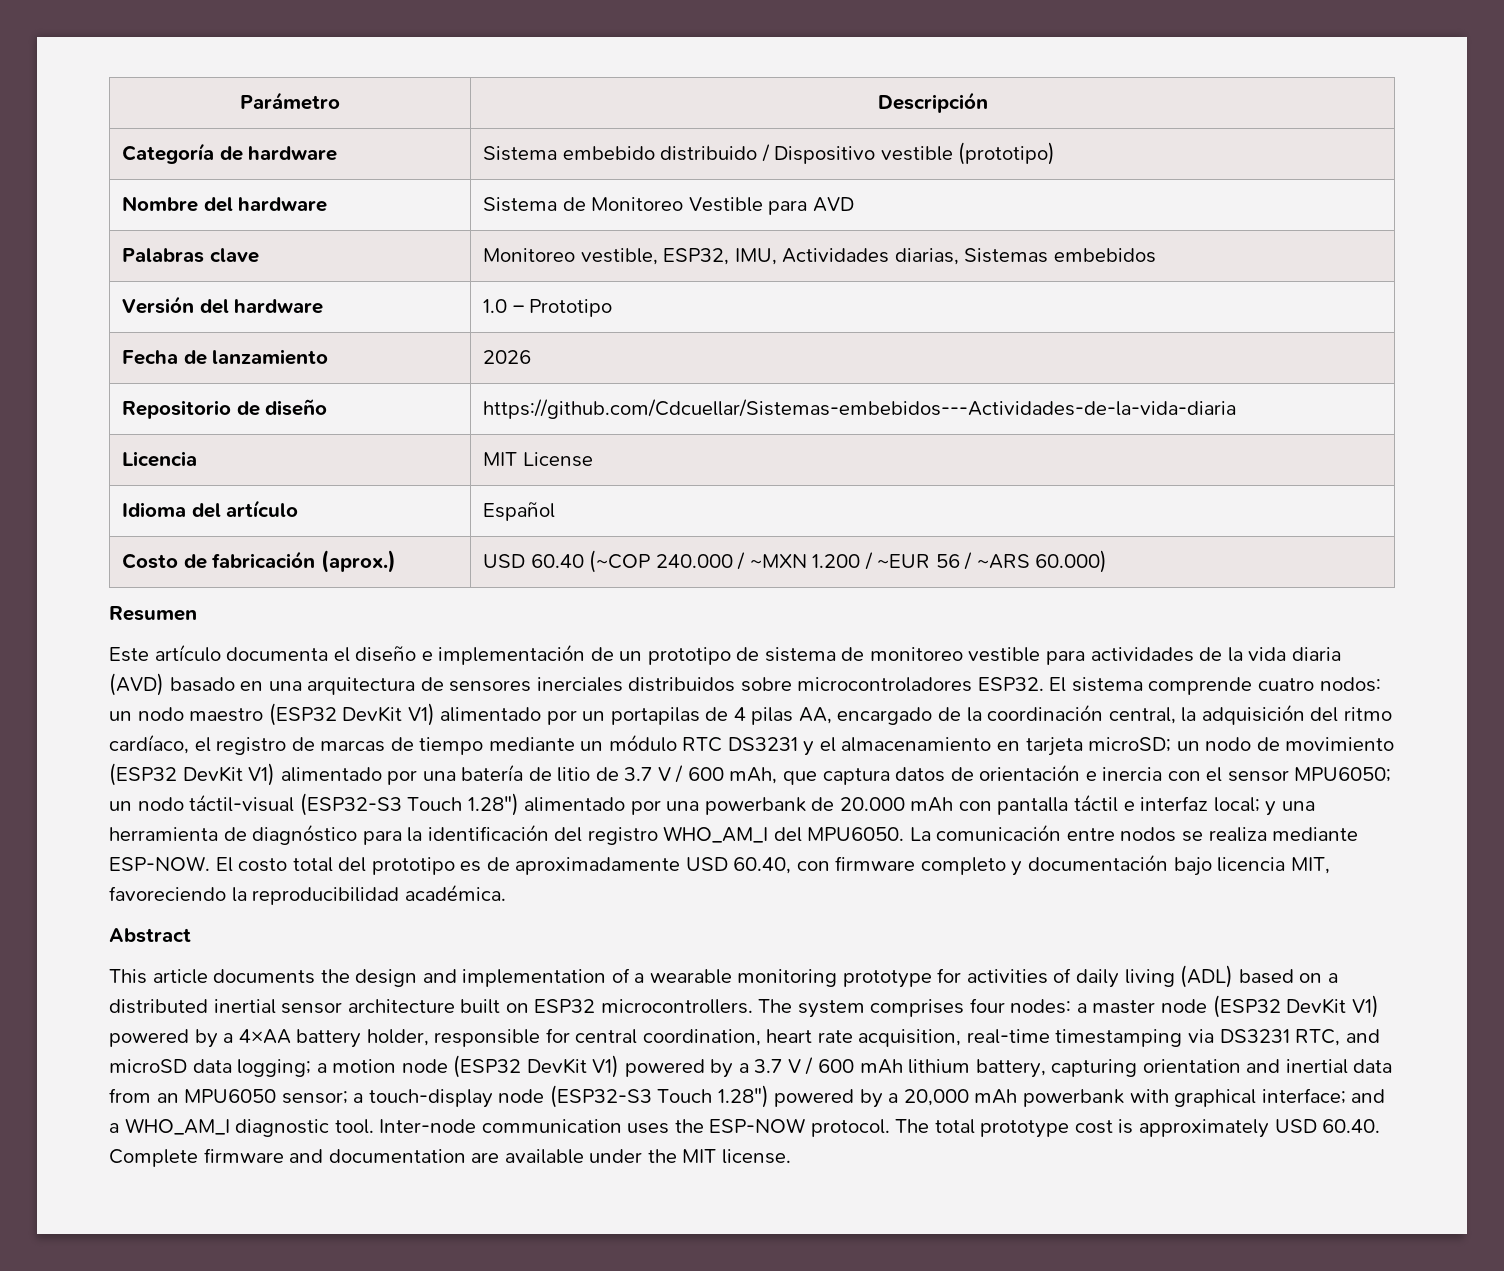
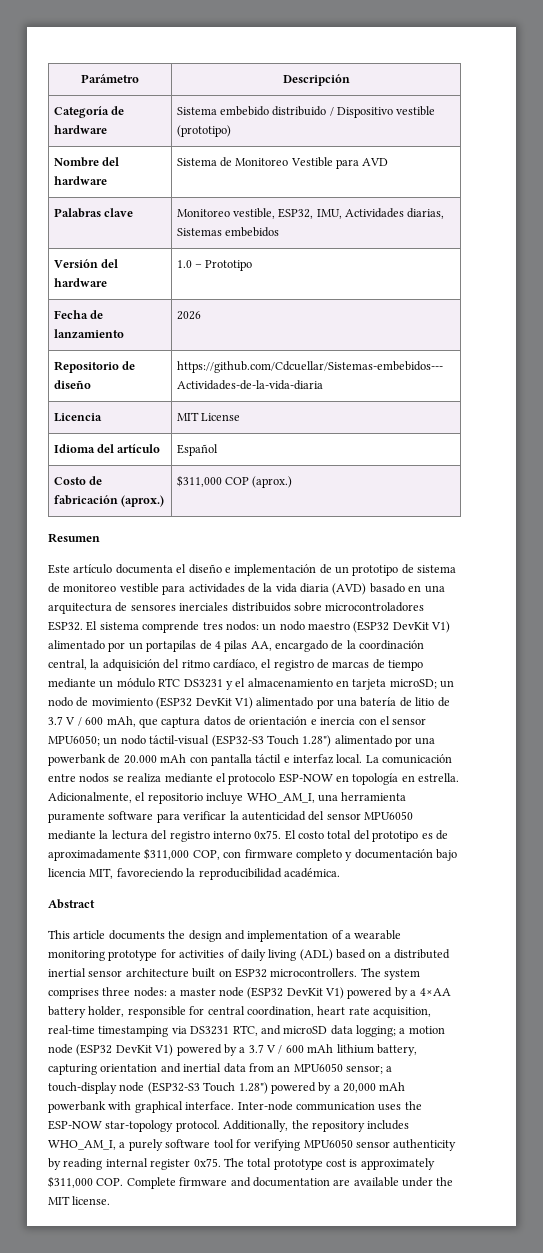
- Costo de fabricación (aprox.) | USD 60.40 (~COP 240.000 / ~MXN 1.200 / ~EUR 56 / ~ARS 60.000)
+ Costo de fabricación (aprox.) | $311,000 COP (aprox.)
- El sistema comprende cuatro nodos:
+ El sistema comprende tres nodos:
- un nodo táctil-visual (ESP32-S3 Touch 1.28") alimentado por una powerbank de 20.000 mAh con pantalla táctil e interfaz local; y una herramienta de diagnóstico para la identificación del registro WHO_AM_I del MPU6050.
+ un nodo táctil-visual (ESP32-S3 Touch 1.28") alimentado por una powerbank de 20.000 mAh con pantalla táctil e interfaz local.
- La comunicación entre nodos se realiza mediante ESP-NOW.
+ La comunicación entre nodos se realiza mediante el protocolo ESP-NOW en topología en estrella. Adicionalmente, el repositorio incluye WHO_AM_I, una herramienta puramente software para verificar la autenticidad del sensor MPU6050 mediante la lectura del registro interno 0x75.
- El costo total del prototipo es de aproximadamente USD 60.40, con firmware completo y documentación bajo licencia MIT, favoreciendo la reproducibilidad académica.
+ El costo total del prototipo es de aproximadamente $311,000 COP, con firmware completo y documentación bajo licencia MIT, favoreciendo la reproducibilidad académica.
- The system comprises four nodes:
+ The system comprises three nodes:
- a touch-display node (ESP32-S3 Touch 1.28") powered by a 20,000 mAh powerbank with graphical interface; and a WHO_AM_I diagnostic tool.
+ a touch-display node (ESP32-S3 Touch 1.28") powered by a 20,000 mAh powerbank with graphical interface.
- Inter-node communication uses the ESP-NOW protocol.
+ Inter-node communication uses the ESP-NOW star-topology protocol. Additionally, the repository includes WHO_AM_I, a purely software tool for verifying MPU6050 sensor authenticity by reading internal register 0x75.
- The total prototype cost is approximately USD 60.40. Complete firmware and documentation are available under the MIT license.
+ The total prototype cost is approximately $311,000 COP. Complete firmware and documentation are available under the MIT license.

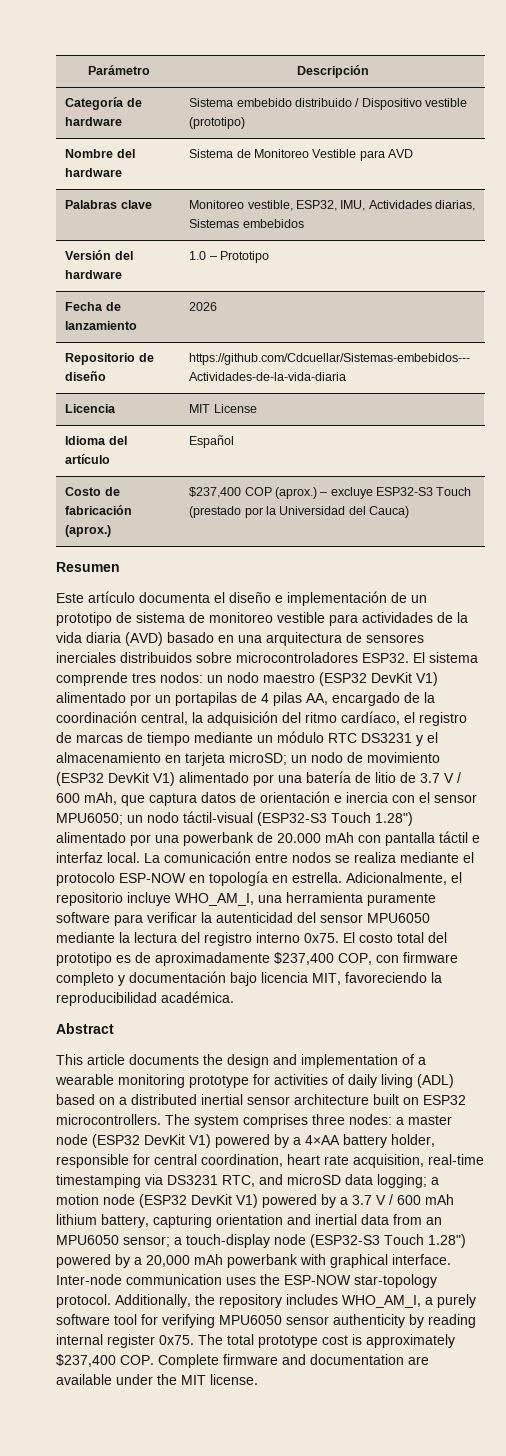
- Costo de fabricación (aprox.) | $311,000 COP (aprox.)
+ Costo de fabricación (aprox.) | $237,400 COP (aprox.) – excluye ESP32-S3 Touch (prestado por la Universidad del Cauca)
- El costo total del prototipo es de aproximadamente $311,000 COP, con firmware completo y documentación bajo licencia MIT, favoreciendo la reproducibilidad académica.
+ El costo total del prototipo es de aproximadamente $237,400 COP, con firmware completo y documentación bajo licencia MIT, favoreciendo la reproducibilidad académica.
- The total prototype cost is approximately $311,000 COP. Complete firmware and documentation are available under the MIT license.
+ The total prototype cost is approximately $237,400 COP. Complete firmware and documentation are available under the MIT license.

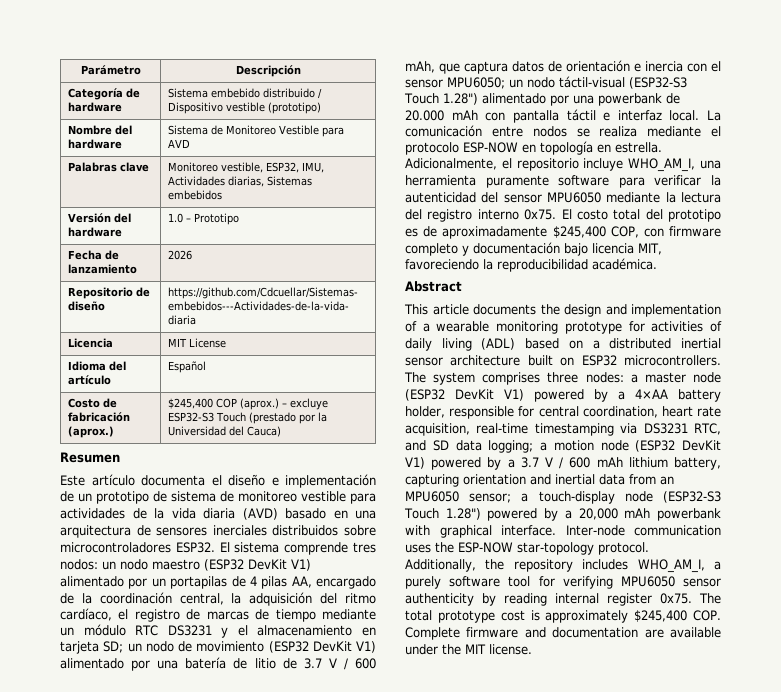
- Costo de fabricación (aprox.) | $237,400 COP (aprox.) – excluye ESP32-S3 Touch (prestado por la Universidad del Cauca)
+ Costo de fabricación (aprox.) | $245,400 COP (aprox.) – excluye ESP32-S3 Touch (prestado por la Universidad del Cauca)
- un nodo maestro (ESP32 DevKit V1) alimentado por un portapilas de 4 pilas AA, encargado de la coordinación central, la adquisición del ritmo cardíaco, el registro de marcas de tiempo mediante un módulo RTC DS3231 y el almacenamiento en tarjeta microSD;
+ un nodo maestro (ESP32 DevKit V1) alimentado por un portapilas de 4 pilas AA, encargado de la coordinación central, la adquisición del ritmo cardíaco, el registro de marcas de tiempo mediante un módulo RTC DS3231 y el almacenamiento en tarjeta SD;
- El costo total del prototipo es de aproximadamente $237,400 COP, con firmware completo y documentación bajo licencia MIT, favoreciendo la reproducibilidad académica.
+ El costo total del prototipo es de aproximadamente $245,400 COP, con firmware completo y documentación bajo licencia MIT, favoreciendo la reproducibilidad académica.
- a master node (ESP32 DevKit V1) powered by a 4×AA battery holder, responsible for central coordination, heart rate acquisition, real-time timestamping via DS3231 RTC, and microSD data logging;
+ a master node (ESP32 DevKit V1) powered by a 4×AA battery holder, responsible for central coordination, heart rate acquisition, real-time timestamping via DS3231 RTC, and SD data logging;
- The total prototype cost is approximately $237,400 COP. Complete firmware and documentation are available under the MIT license.
+ The total prototype cost is approximately $245,400 COP. Complete firmware and documentation are available under the MIT license.

